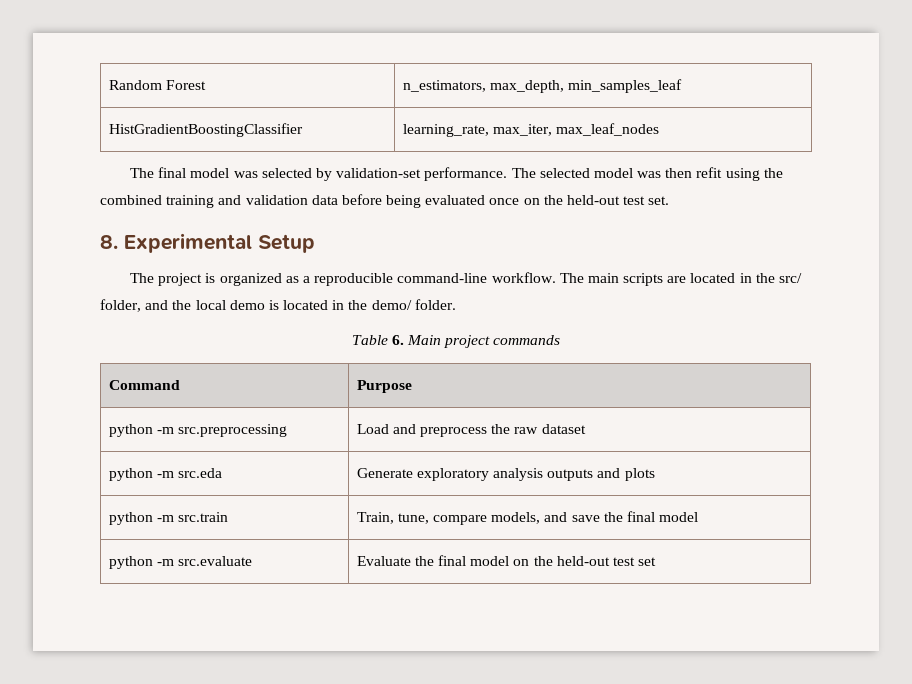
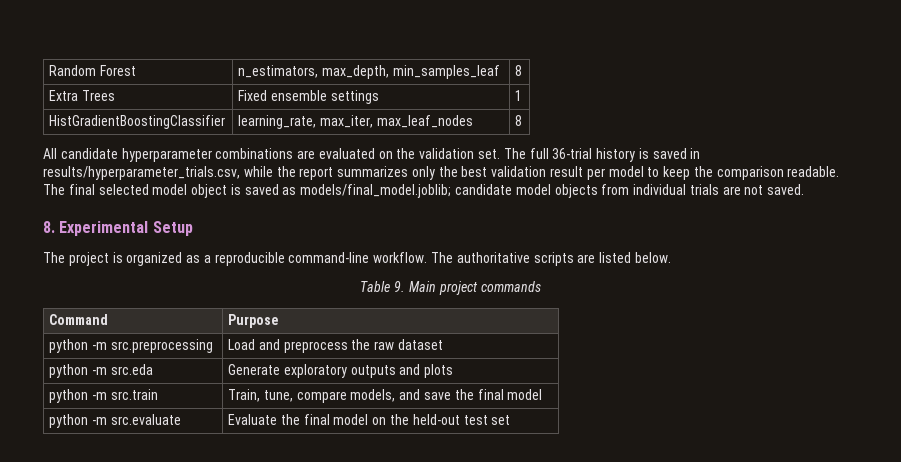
- Random Forest | n_estimators, max_depth, min_samples_leaf
- HistGradientBoostingClassifier | learning_rate, max_iter, max_leaf_nodes
- The final model was selected by validation-set performance. The selected model was then refit using the combined training and validation data before being evaluated once on the held-out test set.
+ Random Forest | n_estimators, max_depth, min_samples_leaf | 8
+ Extra Trees | Fixed ensemble settings | 1
+ HistGradientBoostingClassifier | learning_rate, max_iter, max_leaf_nodes | 8
+ All candidate hyperparameter combinations are evaluated on the validation set. The full 36-trial history is saved in results/hyperparameter_trials.csv, while the report summarizes only the best validation result per model to keep the comparison readable. The final selected model object is saved as models/final_model.joblib; candidate model objects from individual trials are not saved.
- The main scripts are located in the src/ folder, and the local demo is located in the demo/ folder.
+ The authoritative scripts are listed below.
- Table 6. Main project commands
+ Table 9. Main project commands
- python -m src.eda | Generate exploratory analysis outputs and plots
+ python -m src.eda | Generate exploratory outputs and plots

